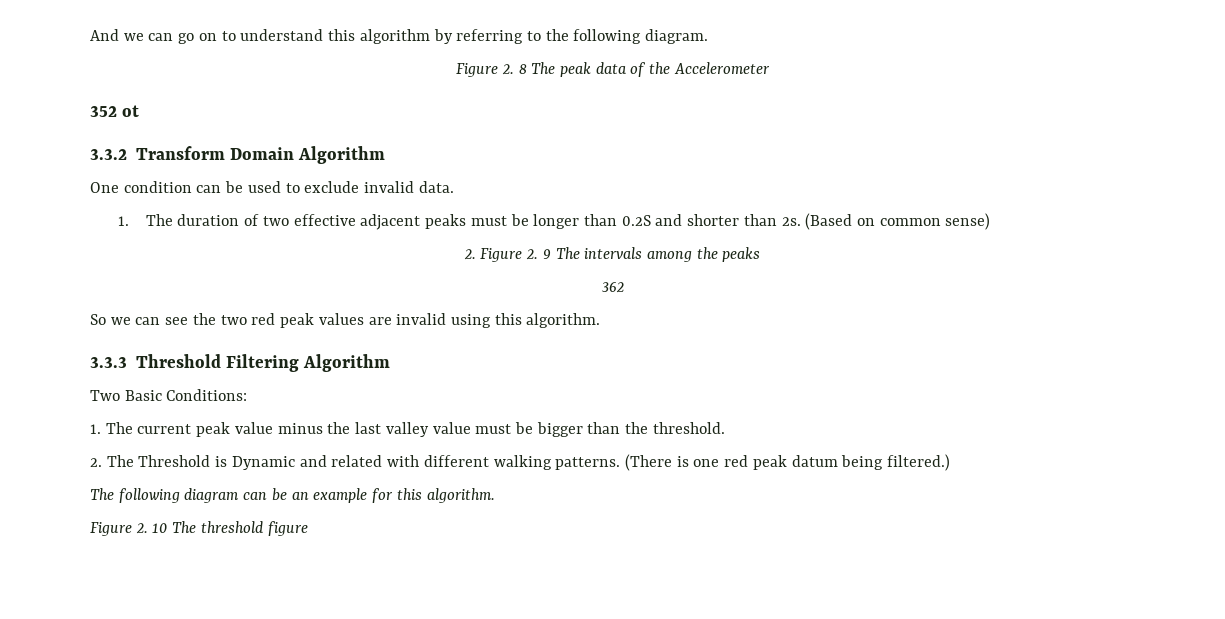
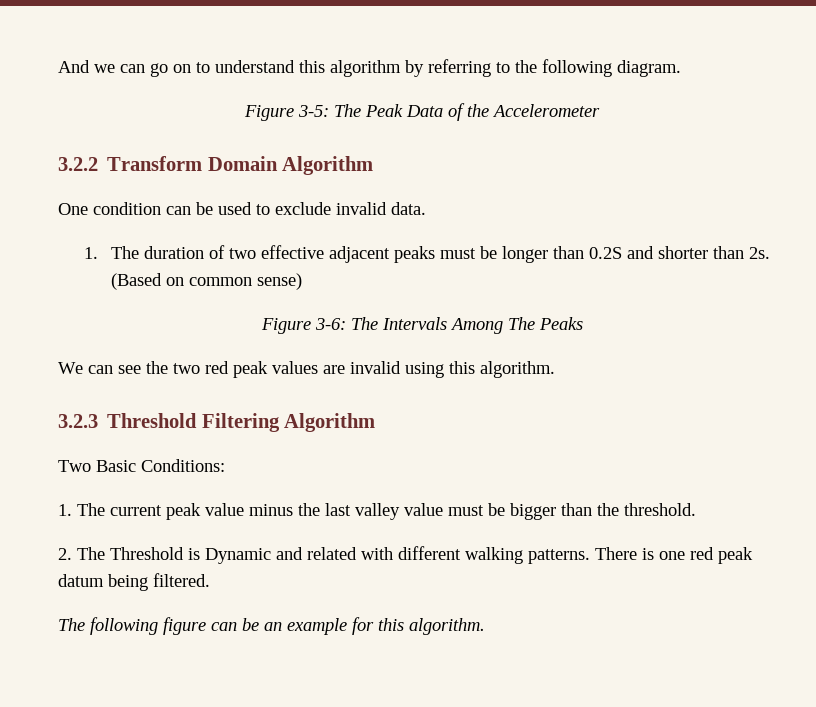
- Figure 2. 8 The peak data of the Accelerometer
+ Figure 3-5: The Peak Data of the Accelerometer
- 352 ot
- 3.3.2 Transform Domain Algorithm
+ 3.2.2 Transform Domain Algorithm
- 2. Figure 2. 9 The intervals among the peaks
- 362
- So we can see the two red peak values are invalid using this algorithm.
+ Figure 3-6: The Intervals Among The Peaks
+ We can see the two red peak values are invalid using this algorithm.
- 3.3.3 Threshold Filtering Algorithm
+ 3.2.3 Threshold Filtering Algorithm
- (There is one red peak datum being filtered.)
+ There is one red peak datum being filtered.
- The following diagram can be an example for this algorithm.
+ The following figure can be an example for this algorithm.
- Figure 2. 10 The threshold figure

